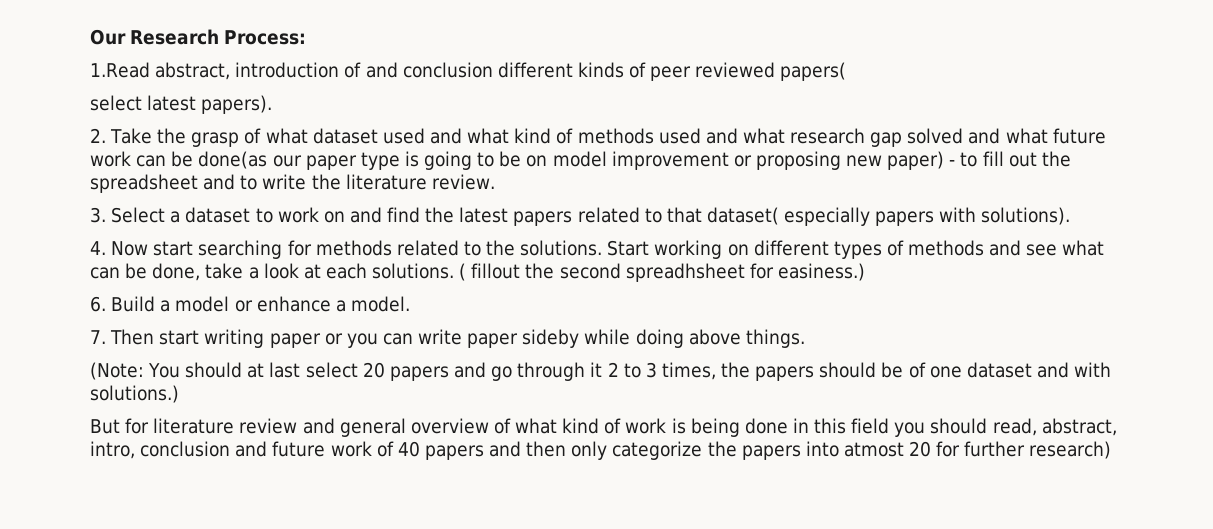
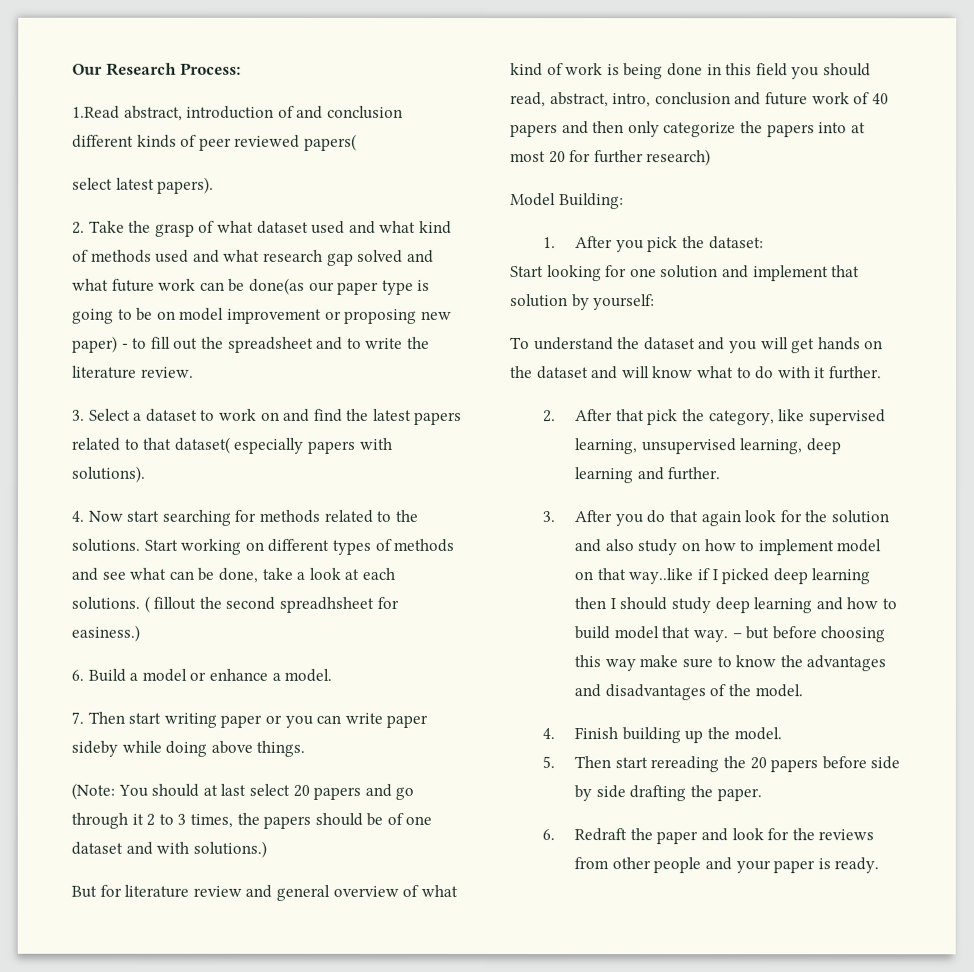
- But for literature review and general overview of what kind of work is being done in this field you should read, abstract, intro, conclusion and future work of 40 papers and then only categorize the papers into atmost 20 for further research)
+ But for literature review and general overview of what kind of work is being done in this field you should read, abstract, intro, conclusion and future work of 40 papers and then only categorize the papers into at most 20 for further research)
+ Model Building:
+ 1. After you pick the dataset:
+ Start looking for one solution and implement that solution by yourself:
+ To understand the dataset and you will get hands on the dataset and will know what to do with it further.
+ 2. After that pick the category, like supervised learning, unsupervised learning, deep learning and further.
+ 3. After you do that again look for the solution and also study on how to implement model on that way..like if I picked deep learning then I should study deep learning and how to build model that way. – but before choosing this way make sure to know the advantages and disadvantages of the model.
+ 4. Finish building up the model.
+ 5. Then start rereading the 20 papers before side by side drafting the paper.
+ 6. Redraft the paper and look for the reviews from other people and your paper is ready.

